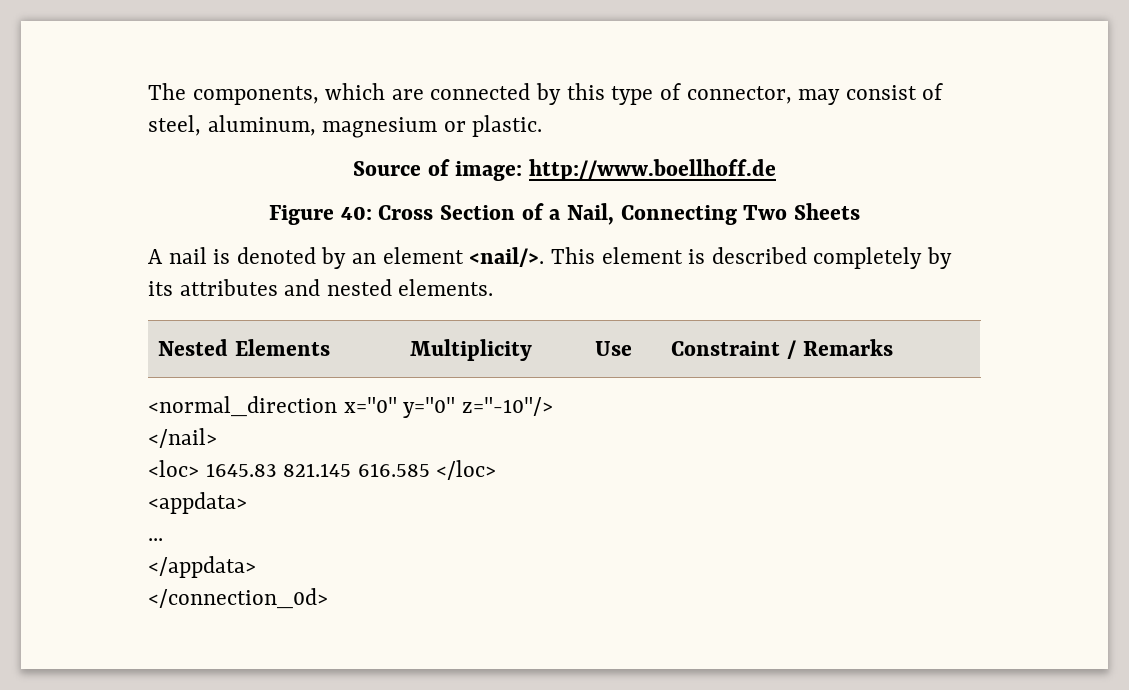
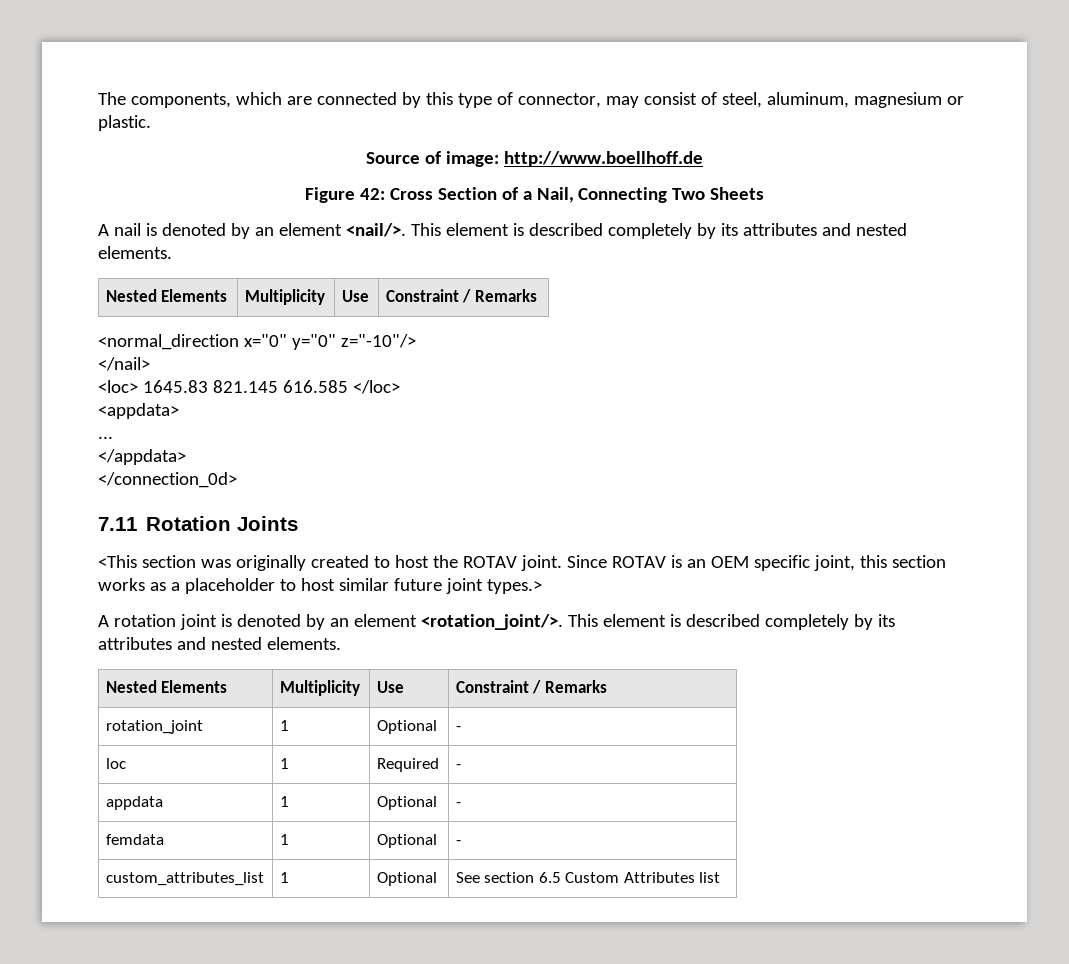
- Figure 40: Cross Section of a Nail, Connecting Two Sheets
+ Figure 42: Cross Section of a Nail, Connecting Two Sheets
+ 7.11 Rotation Joints
+ <This section was originally created to host the ROTAV joint. Since ROTAV is an OEM specific joint, this section works as a placeholder to host similar future joint types.>
+ A rotation joint is denoted by an element <rotation_joint/>. This element is described completely by its attributes and nested elements.
+ Nested Elements | Multiplicity | Use | Constraint / Remarks
+ rotation_joint | 1 | Optional | -
+ loc | 1 | Required | -
+ appdata | 1 | Optional | -
+ femdata | 1 | Optional | -
+ custom_attributes_list | 1 | Optional | See section 6.5 Custom Attributes list

